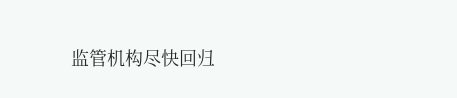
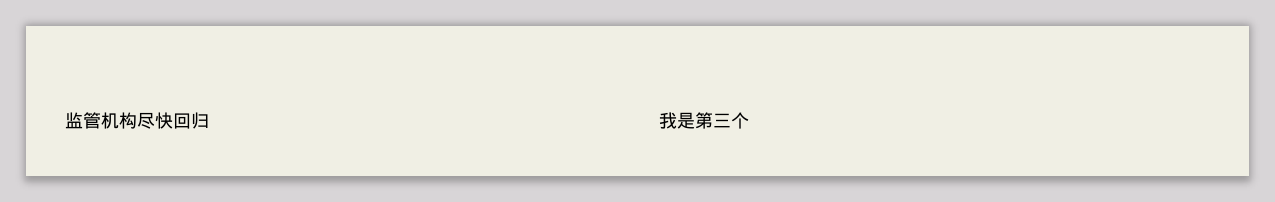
+ 我是第三个

